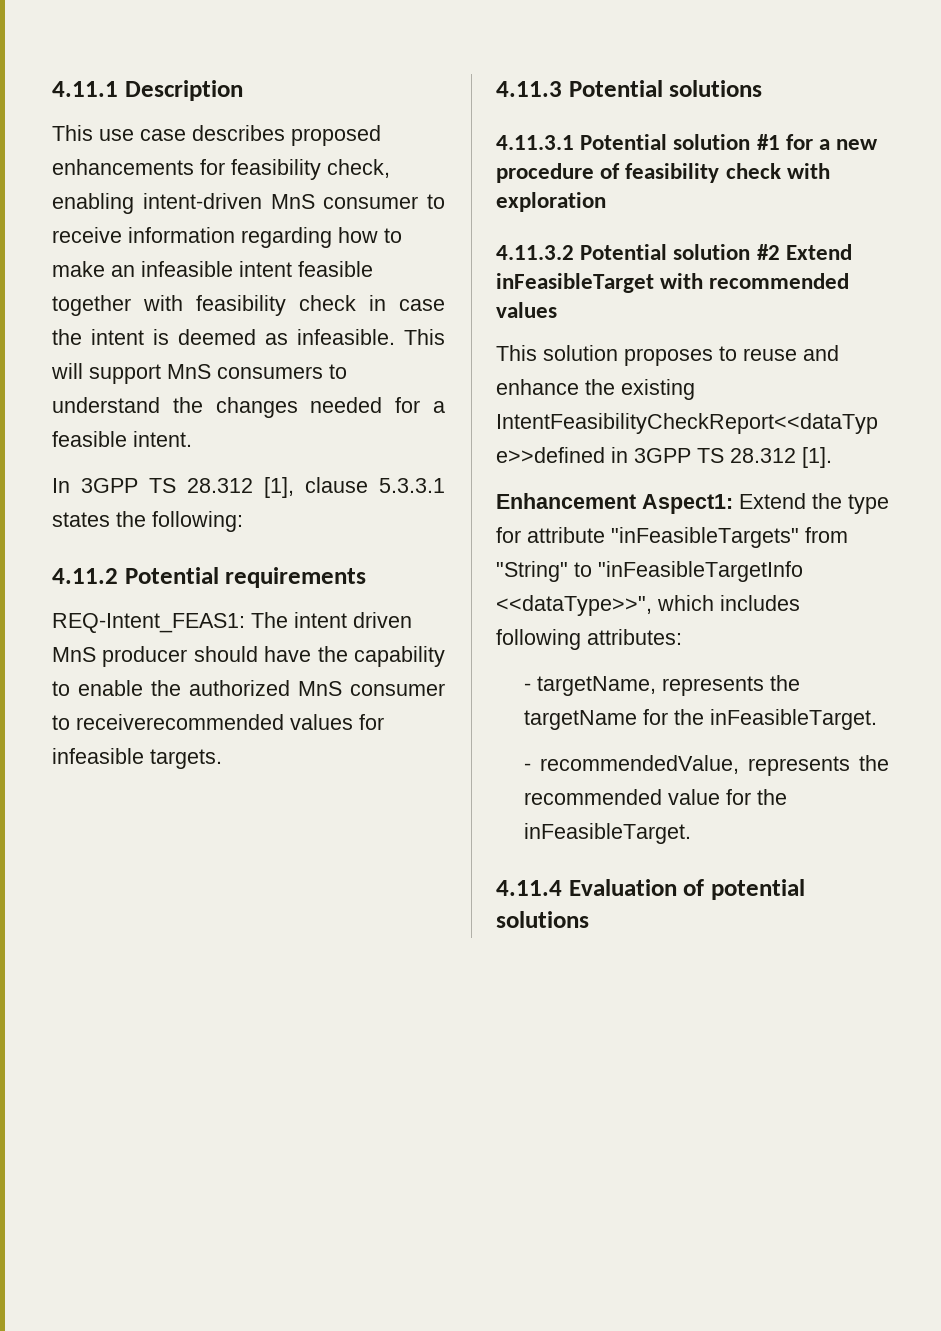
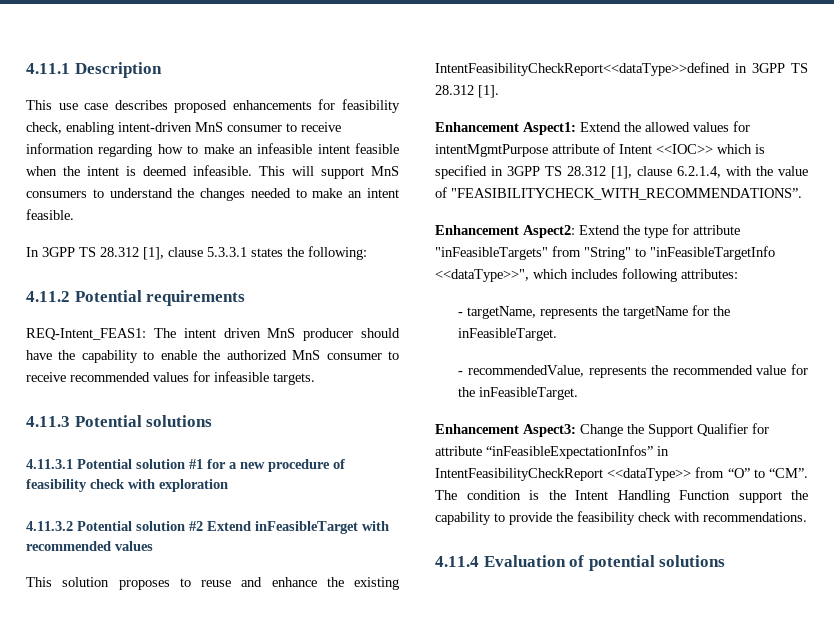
- This use case describes proposed enhancements for feasibility check, enabling intent-driven MnS consumer to receive information regarding how to make an infeasible intent feasible together with feasibility check in case the intent is deemed as infeasible.
+ This use case describes proposed enhancements for feasibility check, enabling intent-driven MnS consumer to receive information regarding how to make an infeasible intent feasible when the intent is deemed infeasible.
- This will support MnS consumers to understand the changes needed for a feasible intent.
+ This will support MnS consumers to understand the changes needed to make an intent feasible.
- REQ-Intent_FEAS1: The intent driven MnS producer should have the capability to enable the authorized MnS consumer to receiverecommended values for infeasible targets.
+ REQ-Intent_FEAS1: The intent driven MnS producer should have the capability to enable the authorized MnS consumer to receive recommended values for infeasible targets.
- Enhancement Aspect1: Extend the type for attribute "inFeasibleTargets" from "String" to "inFeasibleTargetInfo <<dataType>>", which includes following attributes:
+ Enhancement Aspect1: Extend the allowed values for intentMgmtPurpose attribute of Intent <<IOC>> which is specified in 3GPP TS 28.312 [1], clause 6.2.1.4, with the value of "FEASIBILITYCHECK_WITH_RECOMMENDATIONS”.
+ Enhancement Aspect2: Extend the type for attribute "inFeasibleTargets" from "String" to "inFeasibleTargetInfo <<dataType>>", which includes following attributes:
+ Enhancement Aspect3: Change the Support Qualifier for attribute “inFeasibleExpectationInfos” in IntentFeasibilityCheckReport <<dataType>> from “O” to “CM”. The condition is the Intent Handling Function support the capability to provide the feasibility check with recommendations.

